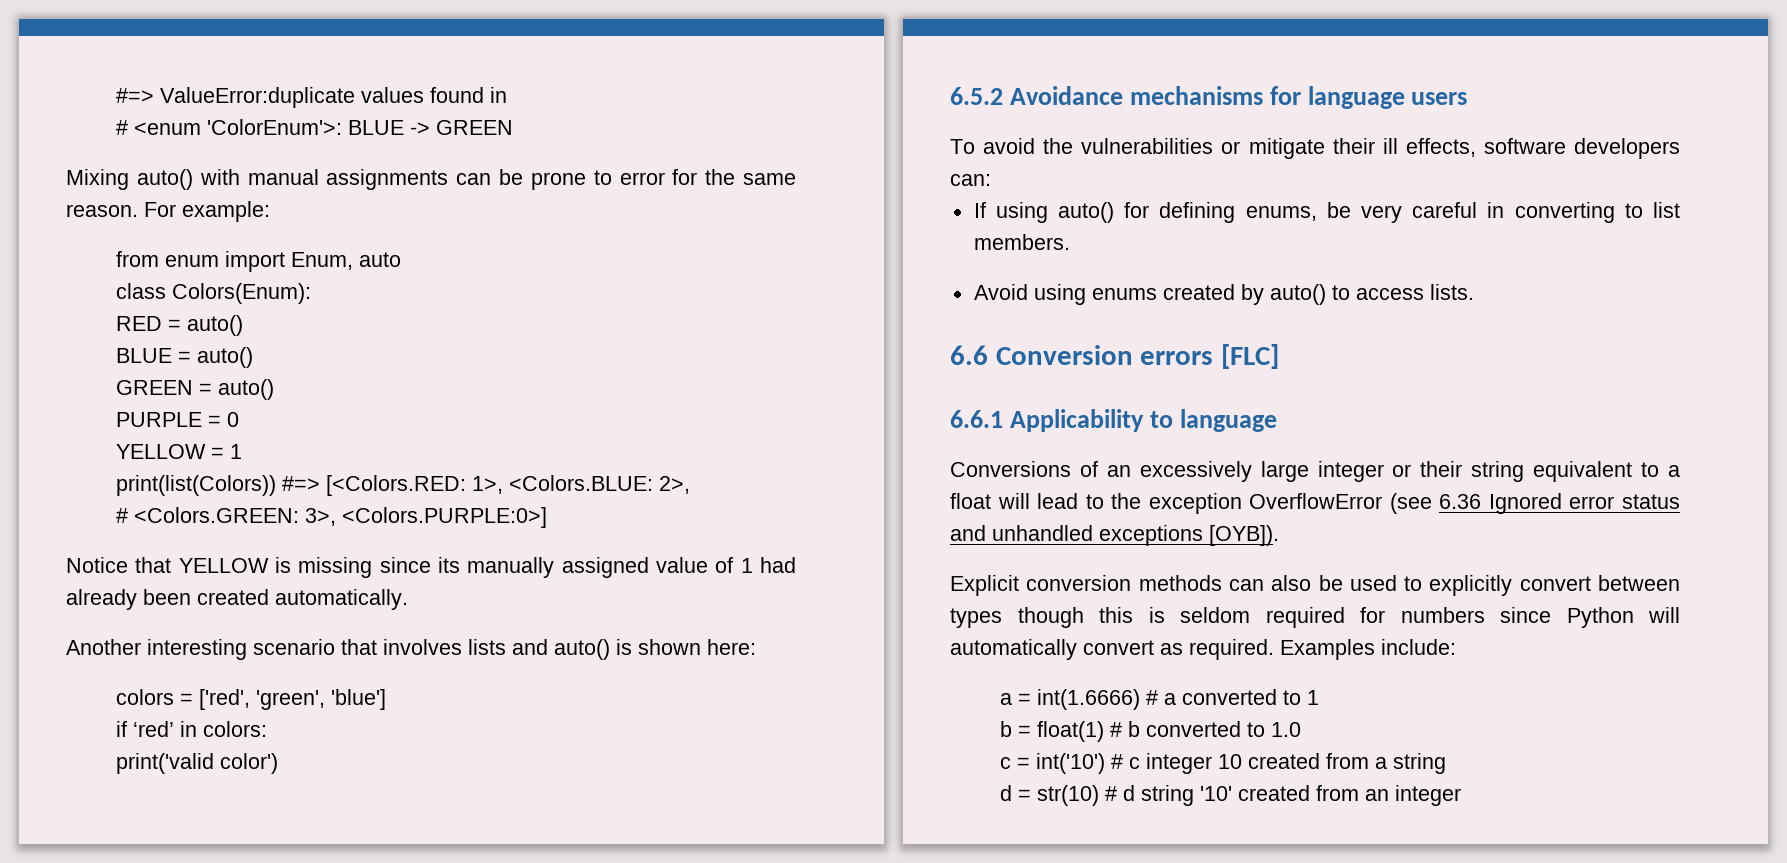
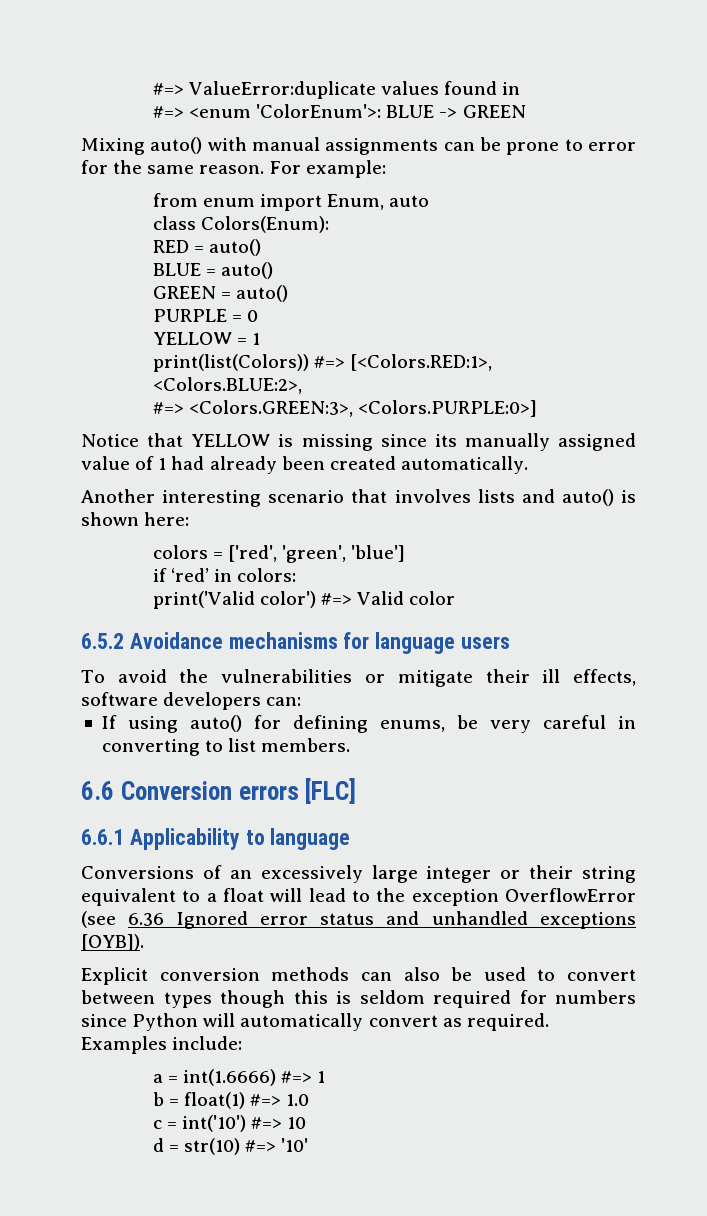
- # <enum 'ColorEnum'>: BLUE -> GREEN
+ #=> <enum 'ColorEnum'>: BLUE -> GREEN
- print(list(Colors)) #=> [<Colors.RED: 1>, <Colors.BLUE: 2>,
- # <Colors.GREEN: 3>, <Colors.PURPLE:0>]
+ print(list(Colors)) #=> [<Colors.RED:1>, <Colors.BLUE:2>,
+ #=> <Colors.GREEN:3>, <Colors.PURPLE:0>]
- print('valid color')
+ print('Valid color') #=> Valid color
- Avoid using enums created by auto() to access lists.
- Explicit conversion methods can also be used to explicitly convert between types though this is seldom required for numbers since Python will automatically convert as required.
+ Explicit conversion methods can also be used to convert between types though this is seldom required for numbers since Python will automatically convert as required.
- a = int(1.6666) # a converted to 1
+ a = int(1.6666) #=> 1
- b = float(1) # b converted to 1.0
+ b = float(1) #=> 1.0
- c = int('10') # c integer 10 created from a string
- d = str(10) # d string '10' created from an integer
+ c = int('10') #=> 10
+ d = str(10) #=> '10'

